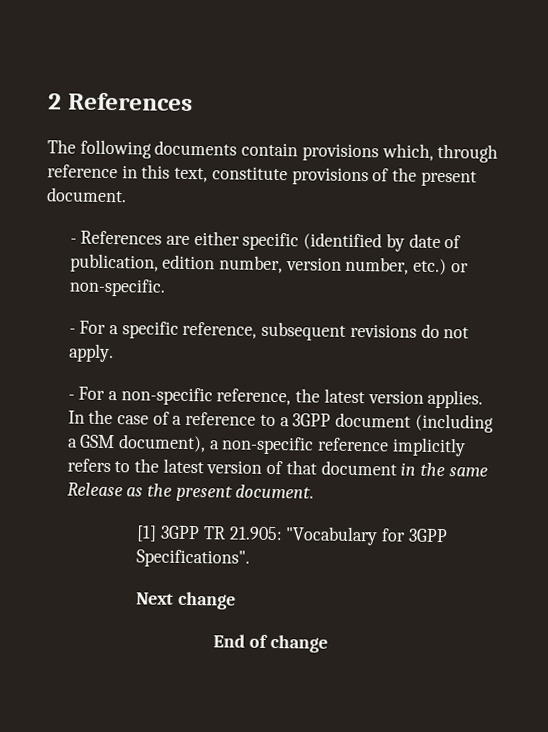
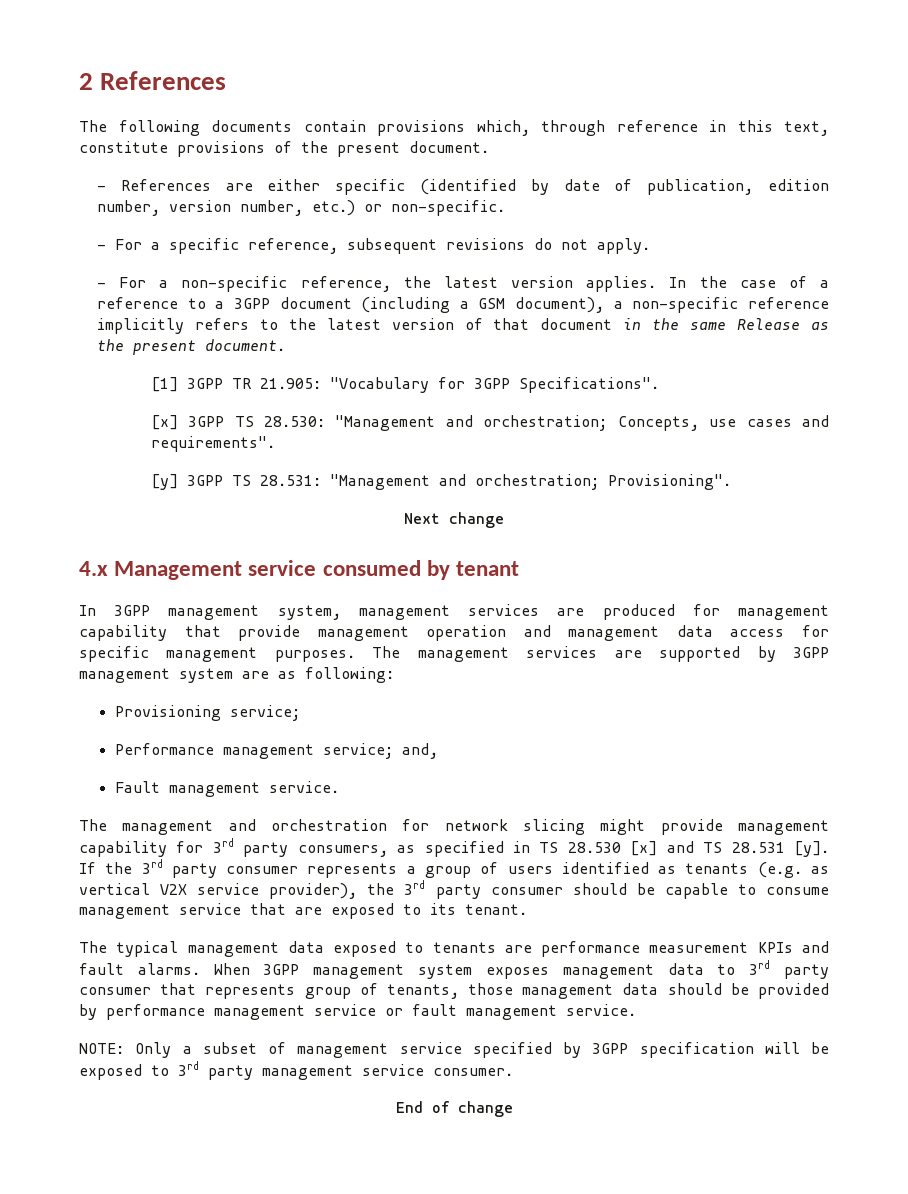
+ [x] 3GPP TS 28.530: "Management and orchestration; Concepts, use cases and requirements".
+ [y] 3GPP TS 28.531: "Management and orchestration; Provisioning".
  Next change
+ 4.x Management service consumed by tenant
+ In 3GPP management system, management services are produced for management capability that provide management operation and management data access for specific management purposes. The management services are supported by 3GPP management system are as following:
+ Provisioning service;
+ Performance management service; and,
+ Fault management service.
+ The management and orchestration for network slicing might provide management capability for 3rd party consumers, as specified in TS 28.530 [x] and TS 28.531 [y]. If the 3rd party consumer represents a group of users identified as tenants (e.g. as vertical V2X service provider), the 3rd party consumer should be capable to consume management service that are exposed to its tenant.
+ The typical management data exposed to tenants are performance measurement KPIs and fault alarms. When 3GPP management system exposes management data to 3rd party consumer that represents group of tenants, those management data should be provided by performance management service or fault management service.
+ NOTE: Only a subset of management service specified by 3GPP specification will be exposed to 3rd party management service consumer.

